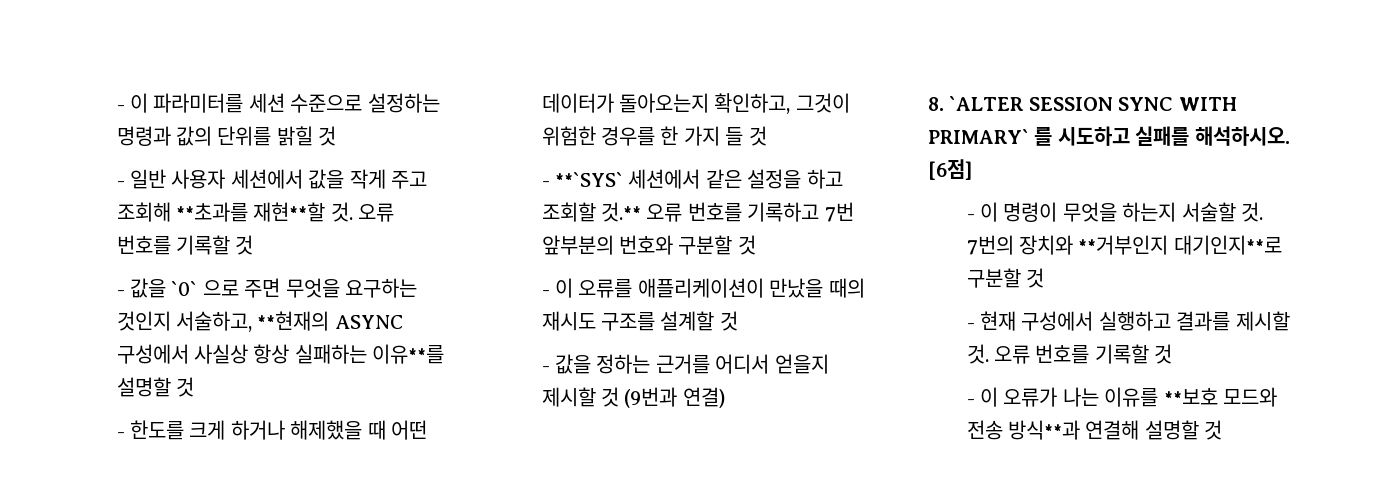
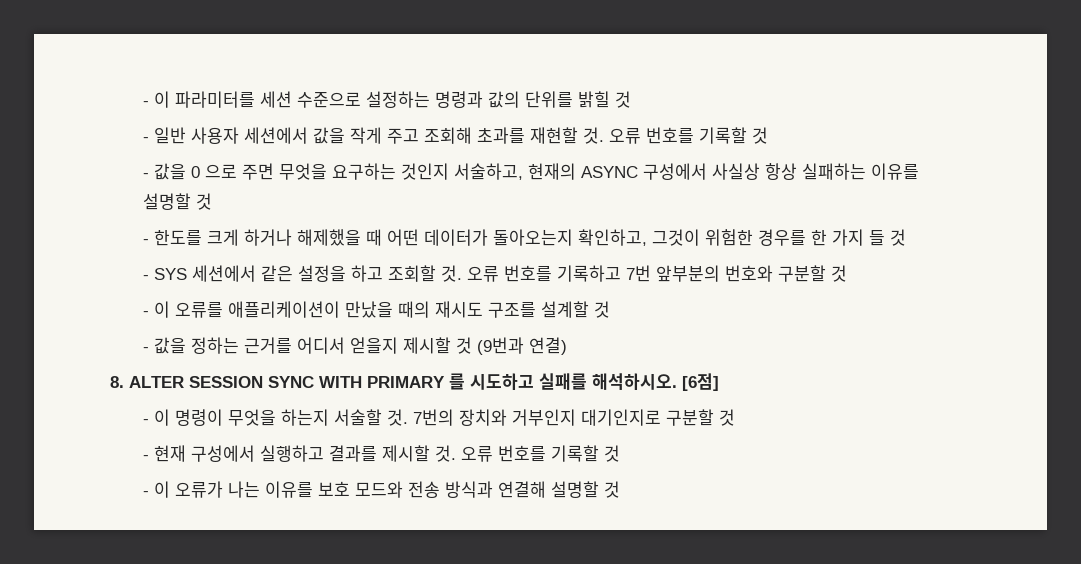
- - 일반 사용자 세션에서 값을 작게 주고 조회해 **초과를 재현**할 것.
+ - 일반 사용자 세션에서 값을 작게 주고 조회해 초과를 재현할 것.
- - 값을 `0` 으로 주면 무엇을 요구하는 것인지 서술하고, **현재의 ASYNC 구성에서 사실상 항상 실패하는 이유**를 설명할 것
+ - 값을 0 으로 주면 무엇을 요구하는 것인지 서술하고, 현재의 ASYNC 구성에서 사실상 항상 실패하는 이유를 설명할 것
- - **`SYS` 세션에서 같은 설정을 하고 조회할 것.** 오류 번호를 기록하고 7번 앞부분의 번호와 구분할 것
+ - SYS 세션에서 같은 설정을 하고 조회할 것. 오류 번호를 기록하고 7번 앞부분의 번호와 구분할 것
- 8. `ALTER SESSION SYNC WITH PRIMARY` 를 시도하고 실패를 해석하시오.
+ 8. ALTER SESSION SYNC WITH PRIMARY 를 시도하고 실패를 해석하시오.
- 7번의 장치와 **거부인지 대기인지**로 구분할 것
+ 7번의 장치와 거부인지 대기인지로 구분할 것
- - 이 오류가 나는 이유를 **보호 모드와 전송 방식**과 연결해 설명할 것
+ - 이 오류가 나는 이유를 보호 모드와 전송 방식과 연결해 설명할 것

